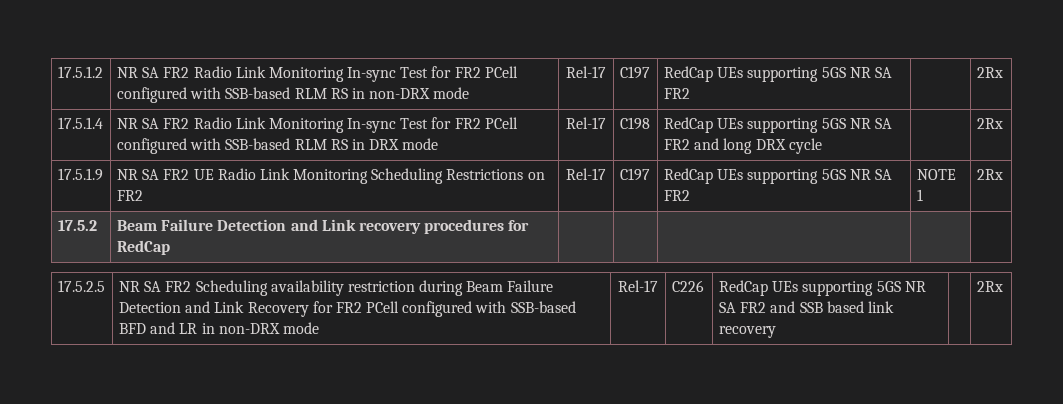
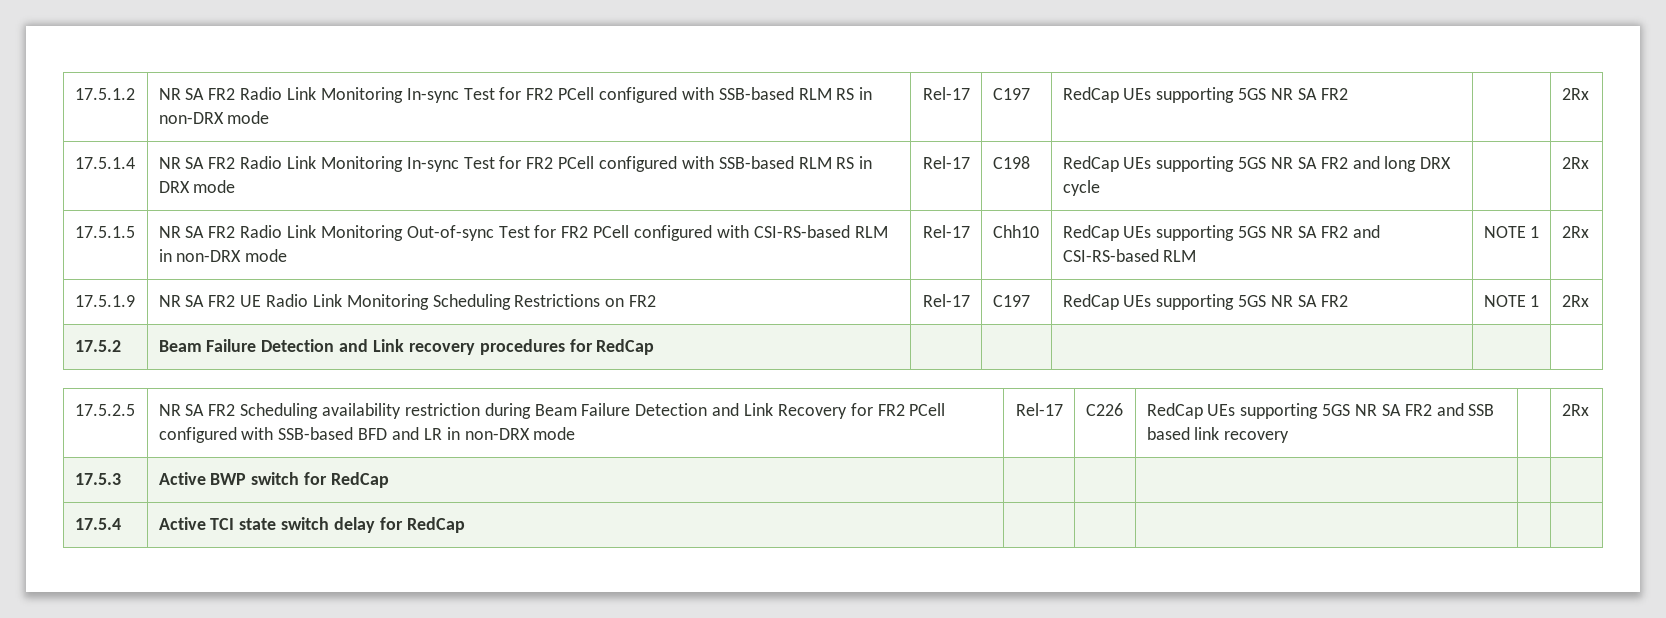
+ 17.5.1.5 | NR SA FR2 Radio Link Monitoring Out-of-sync Test for FR2 PCell configured with CSI-RS-based RLM in non-DRX mode | Rel-17 | Chh10 | RedCap UEs supporting 5GS NR SA FR2 and CSI-RS-based RLM | NOTE 1 | 2Rx
+ 17.5.3 | Active BWP switch for RedCap | | | | |
+ 17.5.4 | Active TCI state switch delay for RedCap | | | | |

